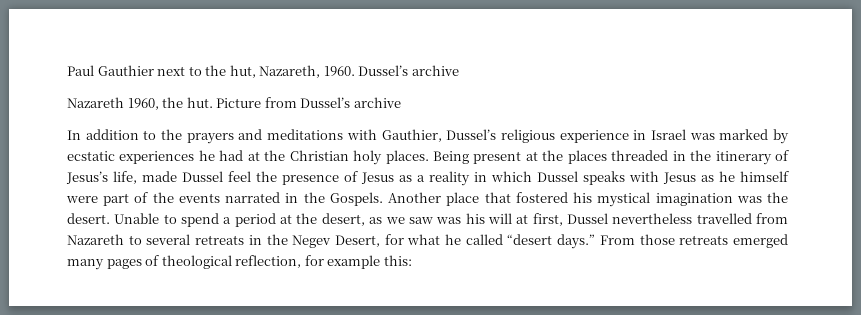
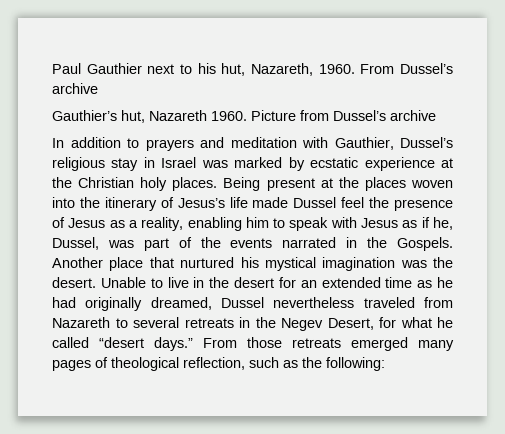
- Paul Gauthier next to the hut, Nazareth, 1960. Dussel’s archive
- Nazareth 1960, the hut.
+ Paul Gauthier next to his hut, Nazareth, 1960. From Dussel’s archive
+ Gauthier’s hut, Nazareth 1960.
- In addition to the prayers and meditations with Gauthier, Dussel’s religious experience in Israel was marked by ecstatic experiences he had at the Christian holy places.
+ In addition to prayers and meditation with Gauthier, Dussel’s religious stay in Israel was marked by ecstatic experience at the Christian holy places.
- Being present at the places threaded in the itinerary of Jesus’s life, made Dussel feel the presence of Jesus as a reality in which Dussel speaks with Jesus as he himself were part of the events narrated in the Gospels.
+ Being present at the places woven into the itinerary of Jesus’s life made Dussel feel the presence of Jesus as a reality, enabling him to speak with Jesus as if he, Dussel, was part of the events narrated in the Gospels.
- Another place that fostered his mystical imagination was the desert.
+ Another place that nurtured his mystical imagination was the desert.
- Unable to spend a period at the desert, as we saw was his will at first, Dussel nevertheless travelled from Nazareth to several retreats in the Negev Desert, for what he called “desert days.”
+ Unable to live in the desert for an extended time as he had originally dreamed, Dussel nevertheless traveled from Nazareth to several retreats in the Negev Desert, for what he called “desert days.”
- From those retreats emerged many pages of theological reflection, for example this:
+ From those retreats emerged many pages of theological reflection, such as the following:

